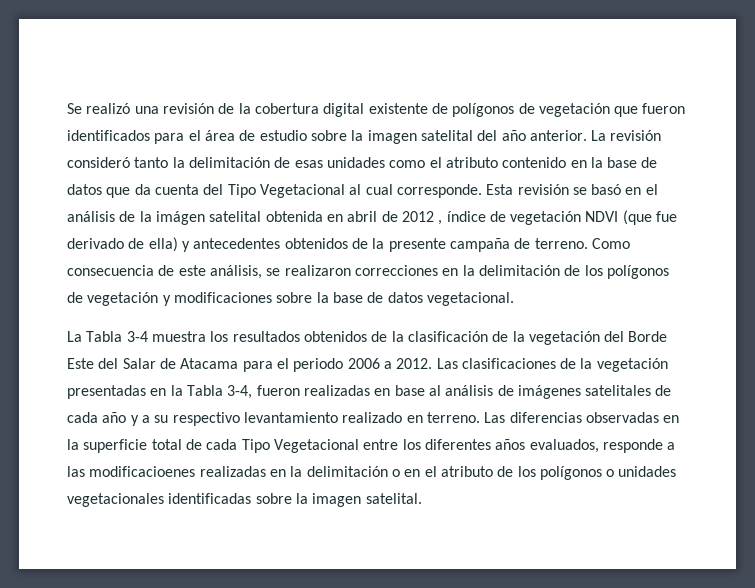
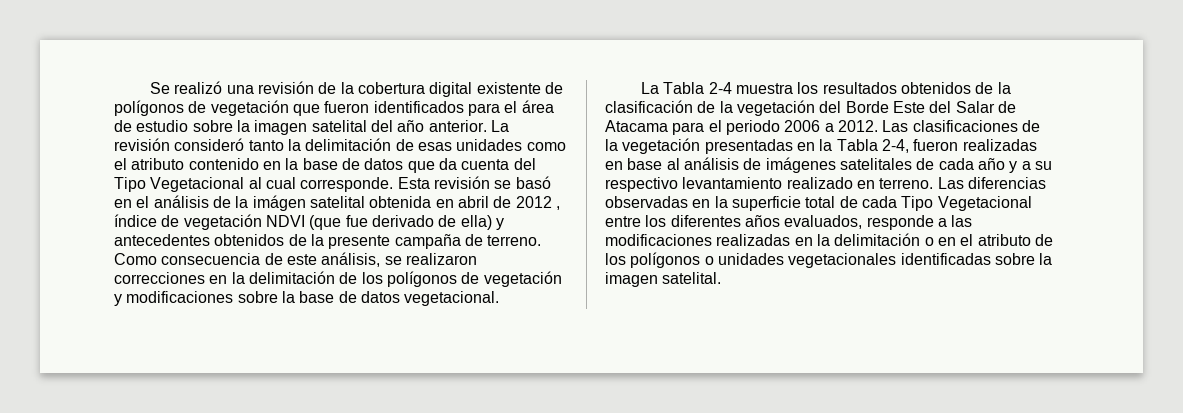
- La Tabla 3-4 muestra los resultados obtenidos de la clasificación de la vegetación del Borde Este del Salar de Atacama para el periodo 2006 a 2012.
+ La Tabla 2-4 muestra los resultados obtenidos de la clasificación de la vegetación del Borde Este del Salar de Atacama para el periodo 2006 a 2012.
- Las clasificaciones de la vegetación presentadas en la Tabla 3-4, fueron realizadas en base al análisis de imágenes satelitales de cada año y a su respectivo levantamiento realizado en terreno.
+ Las clasificaciones de la vegetación presentadas en la Tabla 2-4, fueron realizadas en base al análisis de imágenes satelitales de cada año y a su respectivo levantamiento realizado en terreno.
- Las diferencias observadas en la superficie total de cada Tipo Vegetacional entre los diferentes años evaluados, responde a las modificacioenes realizadas en la delimitación o en el atributo de los polígonos o unidades vegetacionales identificadas sobre la imagen satelital.
+ Las diferencias observadas en la superficie total de cada Tipo Vegetacional entre los diferentes años evaluados, responde a las modificaciones realizadas en la delimitación o en el atributo de los polígonos o unidades vegetacionales identificadas sobre la imagen satelital.

